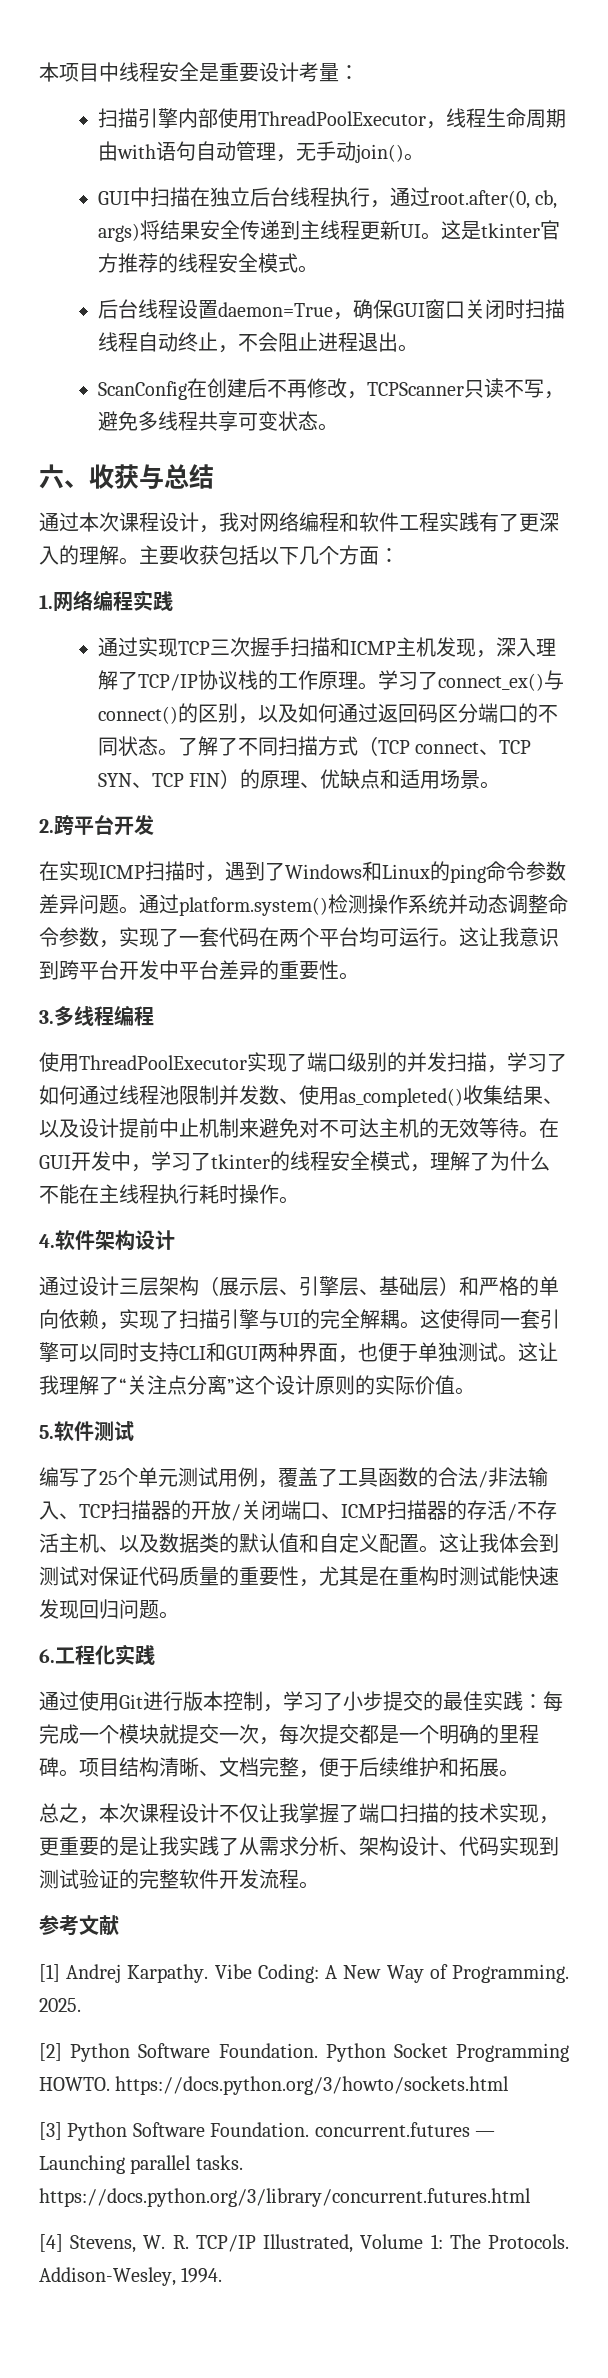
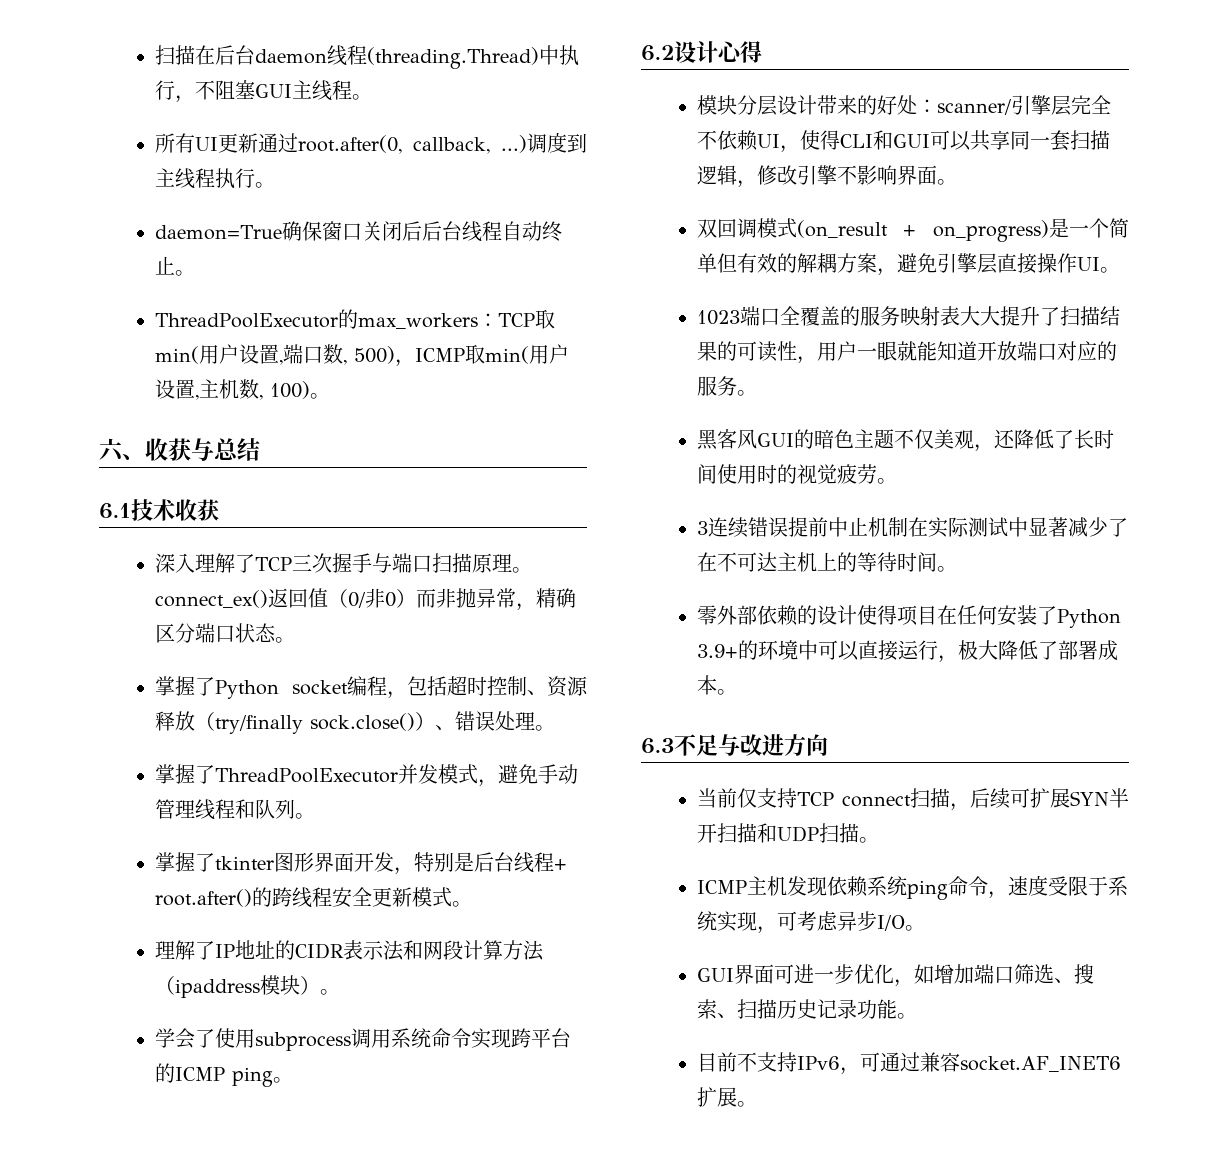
- 本项目中线程安全是重要设计考量：
- 扫描引擎内部使用ThreadPoolExecutor，线程生命周期由with语句自动管理，无手动join()。
- GUI中扫描在独立后台线程执行，通过root.after(0, cb, args)将结果安全传递到主线程更新UI。这是tkinter官方推荐的线程安全模式。
- 后台线程设置daemon=True，确保GUI窗口关闭时扫描线程自动终止，不会阻止进程退出。
- ScanConfig在创建后不再修改，TCPScanner只读不写，避免多线程共享可变状态。
+ 扫描在后台daemon线程(threading.Thread)中执行，不阻塞GUI主线程。
+ 所有UI更新通过root.after(0, callback, ...)调度到主线程执行。
+ daemon=True确保窗口关闭后后台线程自动终止。
+ ThreadPoolExecutor的max_workers：TCP取min(用户设置,端口数, 500)，ICMP取min(用户设置,主机数, 100)。
  六、收获与总结
- 通过本次课程设计，我对网络编程和软件工程实践有了更深入的理解。主要收获包括以下几个方面：
- 1.网络编程实践
- 通过实现TCP三次握手扫描和ICMP主机发现，深入理解了TCP/IP协议栈的工作原理。学习了connect_ex()与connect()的区别，以及如何通过返回码区分端口的不同状态。了解了不同扫描方式（TCP connect、TCP SYN、TCP FIN）的原理、优缺点和适用场景。
- 2.跨平台开发
- 在实现ICMP扫描时，遇到了Windows和Linux的ping命令参数差异问题。通过platform.system()检测操作系统并动态调整命令参数，实现了一套代码在两个平台均可运行。这让我意识到跨平台开发中平台差异的重要性。
- 3.多线程编程
- 使用ThreadPoolExecutor实现了端口级别的并发扫描，学习了如何通过线程池限制并发数、使用as_completed()收集结果、以及设计提前中止机制来避免对不可达主机的无效等待。在GUI开发中，学习了tkinter的线程安全模式，理解了为什么不能在主线程执行耗时操作。
- 4.软件架构设计
- 通过设计三层架构（展示层、引擎层、基础层）和严格的单向依赖，实现了扫描引擎与UI的完全解耦。这使得同一套引擎可以同时支持CLI和GUI两种界面，也便于单独测试。这让我理解了“关注点分离”这个设计原则的实际价值。
- 5.软件测试
- 编写了25个单元测试用例，覆盖了工具函数的合法/非法输入、TCP扫描器的开放/关闭端口、ICMP扫描器的存活/不存活主机、以及数据类的默认值和自定义配置。这让我体会到测试对保证代码质量的重要性，尤其是在重构时测试能快速发现回归问题。
- 6.工程化实践
- 通过使用Git进行版本控制，学习了小步提交的最佳实践：每完成一个模块就提交一次，每次提交都是一个明确的里程碑。项目结构清晰、文档完整，便于后续维护和拓展。
- 总之，本次课程设计不仅让我掌握了端口扫描的技术实现，更重要的是让我实践了从需求分析、架构设计、代码实现到测试验证的完整软件开发流程。
- 参考文献
- [1] Andrej Karpathy. Vibe Coding: A New Way of Programming. 2025.
- [2] Python Software Foundation. Python Socket Programming HOWTO. https://docs.python.org/3/howto/sockets.html
- [3] Python Software Foundation. concurrent.futures — Launching parallel tasks. https://docs.python.org/3/library/concurrent.futures.html
- [4] Stevens, W. R. TCP/IP Illustrated, Volume 1: The Protocols. Addison-Wesley, 1994.
+ 6.1技术收获
+ 深入理解了TCP三次握手与端口扫描原理。connect_ex()返回值（0/非0）而非抛异常，精确区分端口状态。
+ 掌握了Python socket编程，包括超时控制、资源释放（try/finally sock.close()）、错误处理。
+ 掌握了ThreadPoolExecutor并发模式，避免手动管理线程和队列。
+ 掌握了tkinter图形界面开发，特别是后台线程+ root.after()的跨线程安全更新模式。
+ 理解了IP地址的CIDR表示法和网段计算方法（ipaddress模块）。
+ 学会了使用subprocess调用系统命令实现跨平台的ICMP ping。
+ 6.2设计心得
+ 模块分层设计带来的好处：scanner/引擎层完全不依赖UI，使得CLI和GUI可以共享同一套扫描逻辑，修改引擎不影响界面。
+ 双回调模式(on_result + on_progress)是一个简单但有效的解耦方案，避免引擎层直接操作UI。
+ 1023端口全覆盖的服务映射表大大提升了扫描结果的可读性，用户一眼就能知道开放端口对应的服务。
+ 黑客风GUI的暗色主题不仅美观，还降低了长时间使用时的视觉疲劳。
+ 3连续错误提前中止机制在实际测试中显著减少了在不可达主机上的等待时间。
+ 零外部依赖的设计使得项目在任何安装了Python 3.9+的环境中可以直接运行，极大降低了部署成本。
+ 6.3不足与改进方向
+ 当前仅支持TCP connect扫描，后续可扩展SYN半开扫描和UDP扫描。
+ ICMP主机发现依赖系统ping命令，速度受限于系统实现，可考虑异步I/O。
+ GUI界面可进一步优化，如增加端口筛选、搜索、扫描历史记录功能。
+ 目前不支持IPv6，可通过兼容socket.AF_INET6扩展。

